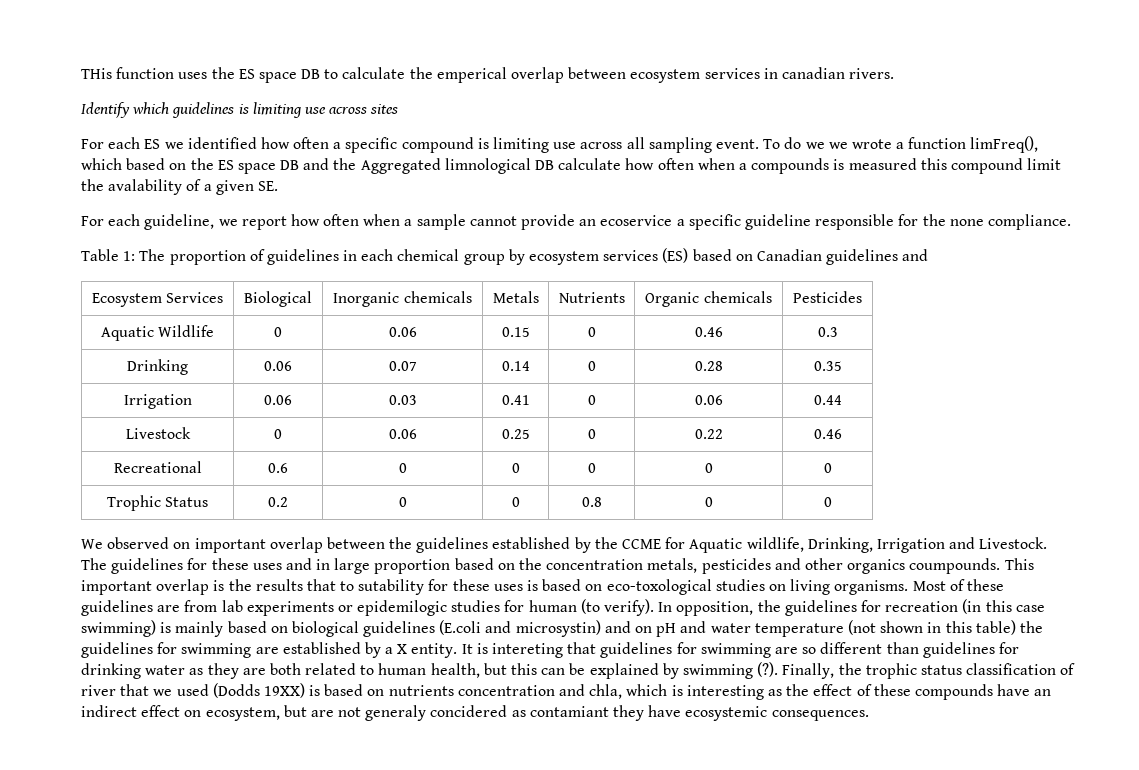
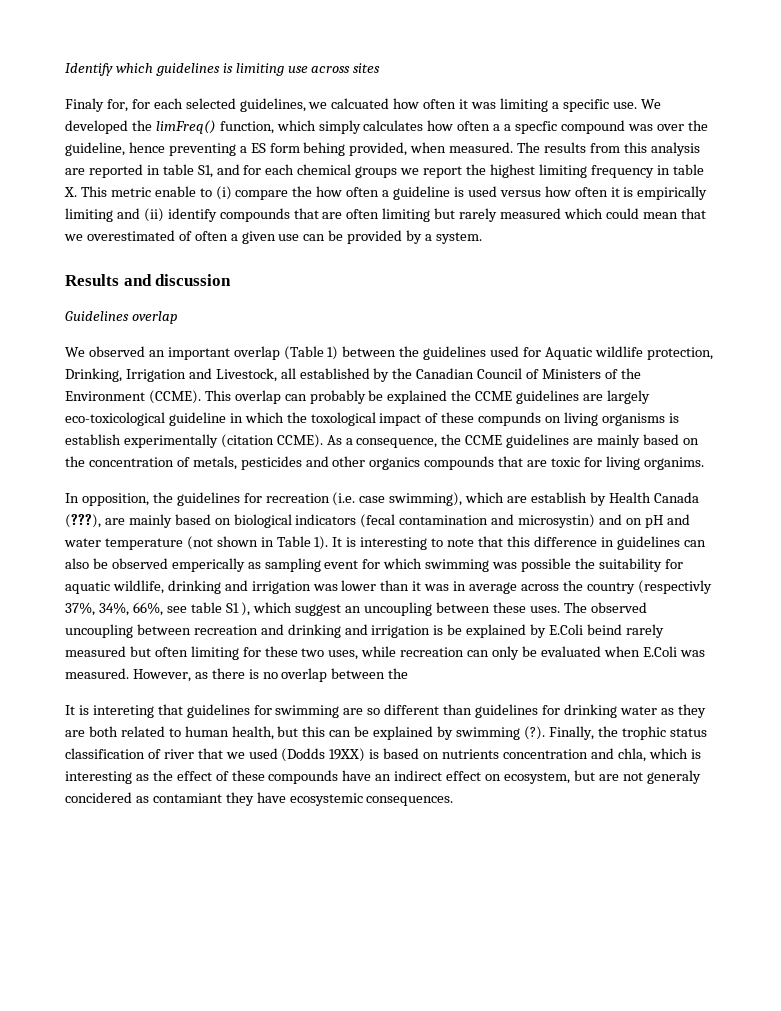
- THis function uses the ES space DB to calculate the emperical overlap between ecosystem services in canadian rivers.
- For each ES we identified how often a specific compound is limiting use across all sampling event. To do we we wrote a function limFreq(), which based on the ES space DB and the Aggregated limnological DB calculate how often when a compounds is measured this compound limit the avalability of a given SE.
- For each guideline, we report how often when a sample cannot provide an ecoservice a specific guideline responsible for the none compliance.
- Table 1: The proportion of guidelines in each chemical group by ecosystem services (ES) based on Canadian guidelines and
- Ecosystem Services | Biological | Inorganic chemicals | Metals | Nutrients | Organic chemicals | Pesticides
- Aquatic Wildlife | 0 | 0.06 | 0.15 | 0 | 0.46 | 0.3
- Drinking | 0.06 | 0.07 | 0.14 | 0 | 0.28 | 0.35
- Irrigation | 0.06 | 0.03 | 0.41 | 0 | 0.06 | 0.44
- Livestock | 0 | 0.06 | 0.25 | 0 | 0.22 | 0.46
- Recreational | 0.6 | 0 | 0 | 0 | 0 | 0
- Trophic Status | 0.2 | 0 | 0 | 0.8 | 0 | 0
+ Finaly for, for each selected guidelines, we calcuated how often it was limiting a specific use. We developed the limFreq() function, which simply calculates how often a a specfic compound was over the guideline, hence preventing a ES form behing provided, when measured. The results from this analysis are reported in table S1, and for each chemical groups we report the highest limiting frequency in table X. This metric enable to (i) compare the how often a guideline is used versus how often it is empirically limiting and (ii) identify compounds that are often limiting but rarely measured which could mean that we overestimated of often a given use can be provided by a system.
+ Results and discussion
+ Guidelines overlap
- We observed on important overlap between the guidelines established by the CCME for Aquatic wildlife, Drinking, Irrigation and Livestock. The guidelines for these uses and in large proportion based on the concentration metals, pesticides and other organics coumpounds. This important overlap is the results that to sutability for these uses is based on eco-toxological studies on living organisms. Most of these guidelines are from lab experiments or epidemilogic studies for human (to verify). In opposition, the guidelines for recreation (in this case swimming) is mainly based on biological guidelines (E.coli and microsystin) and on pH and water temperature (not shown in this table) the guidelines for swimming are established by a X entity. It is intereting that guidelines for swimming are so different than guidelines for drinking water as they are both related to human health, but this can be explained by swimming (?).
+ We observed an important overlap (Table 1) between the guidelines used for Aquatic wildlife protection, Drinking, Irrigation and Livestock, all established by the Canadian Council of Ministers of the Environment (CCME). This overlap can probably be explained the CCME guidelines are largely eco-toxicological guideline in which the toxological impact of these compunds on living organisms is establish experimentally (citation CCME). As a consequence, the CCME guidelines are mainly based on the concentration of metals, pesticides and other organics compounds that are toxic for living organims.
+ In opposition, the guidelines for recreation (i.e. case swimming), which are establish by Health Canada (???), are mainly based on biological indicators (fecal contamination and microsystin) and on pH and water temperature (not shown in Table 1). It is interesting to note that this difference in guidelines can also be observed emperically as sampling event for which swimming was possible the suitability for aquatic wildlife, drinking and irrigation was lower than it was in average across the country (respectivly 37%, 34%, 66%, see table S1 ), which suggest an uncoupling between these uses. The observed uncoupling between recreation and drinking and irrigation is be explained by E.Coli beind rarely measured but often limiting for these two uses, while recreation can only be evaluated when E.Coli was measured. However, as there is no overlap between the
+ It is intereting that guidelines for swimming are so different than guidelines for drinking water as they are both related to human health, but this can be explained by swimming (?).

